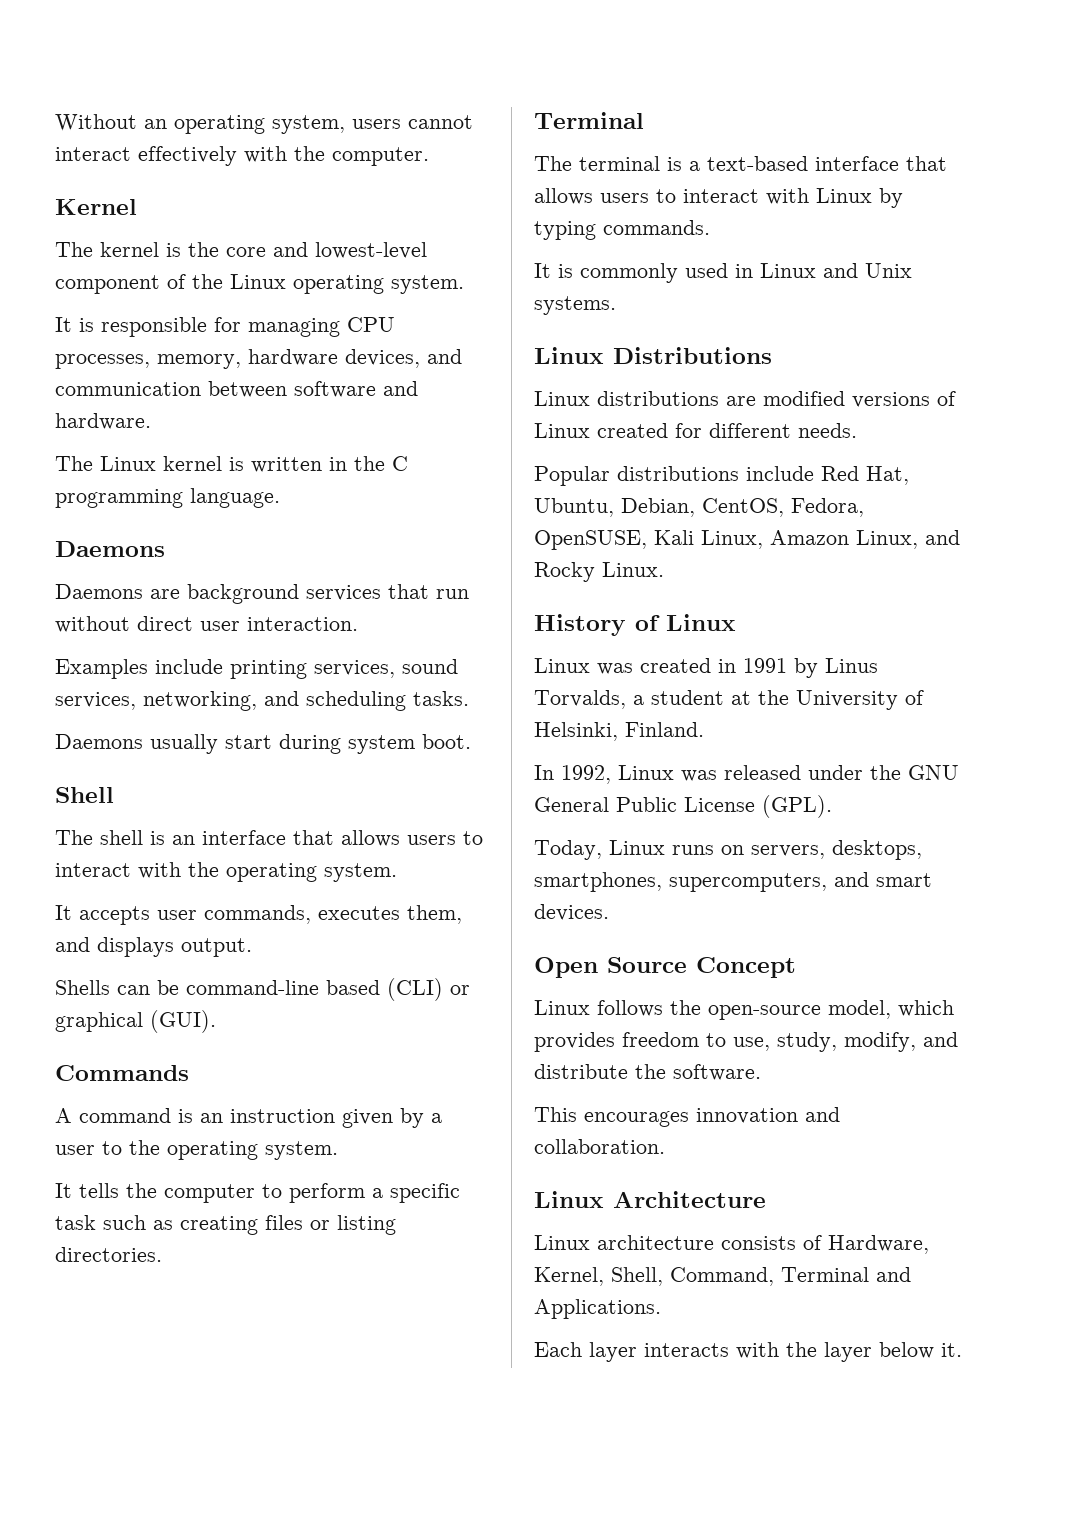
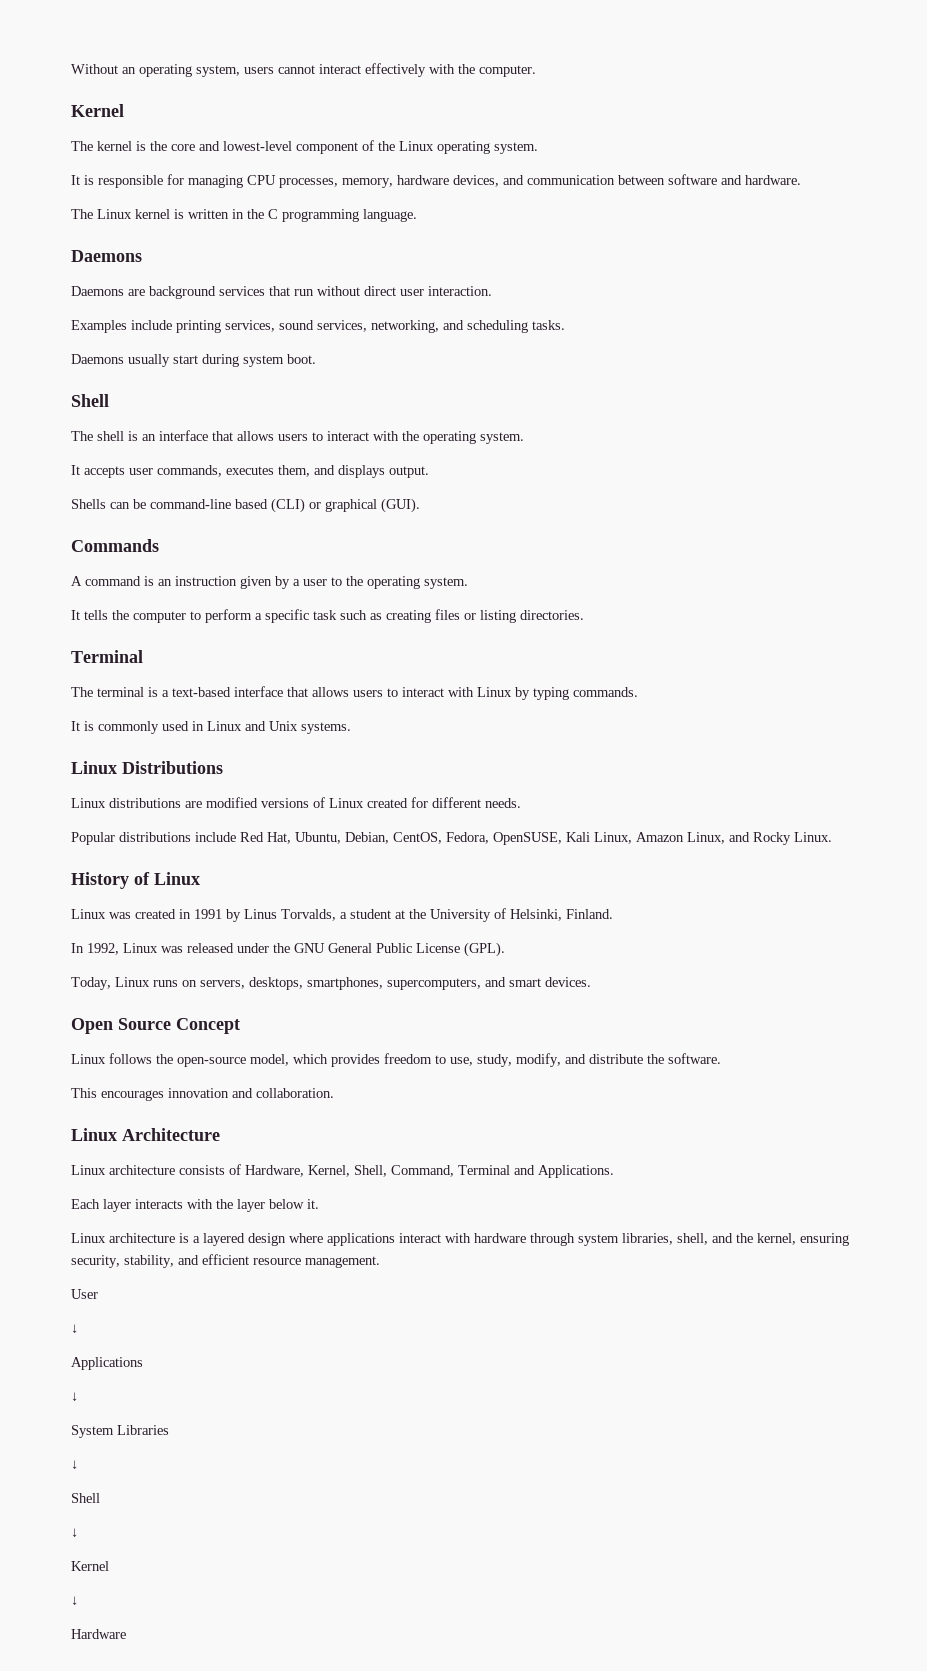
+ Linux architecture is a layered design where applications interact with hardware through system libraries, shell, and the kernel, ensuring security, stability, and efficient resource management.
+ User
+ ↓
+ Applications
+ ↓
+ System Libraries
+ ↓
+ Shell
+ ↓
+ Kernel
+ ↓
+ Hardware

